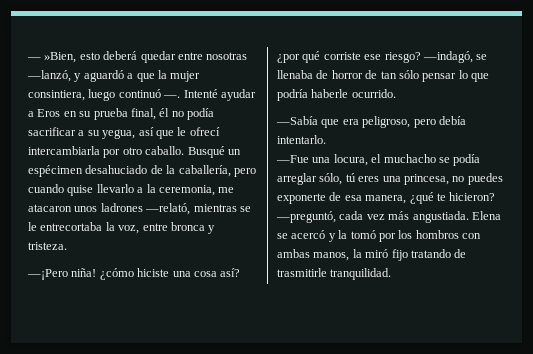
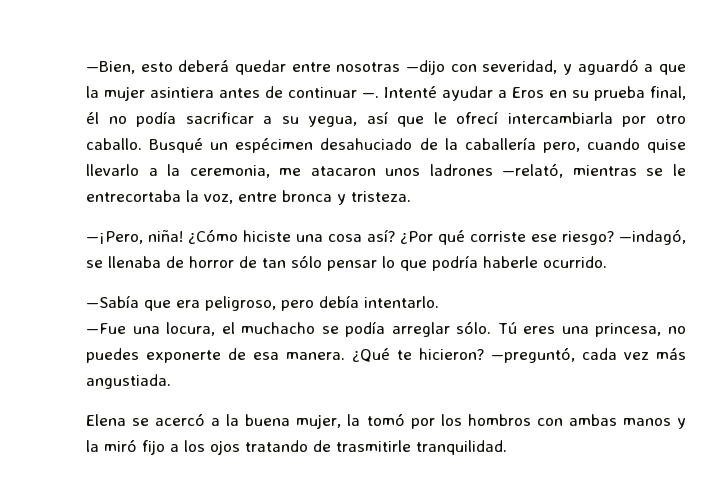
- — »Bien, esto deberá quedar entre nosotras —lanzó, y aguardó a que la mujer consintiera, luego continuó —.
+ —Bien, esto deberá quedar entre nosotras —dijo con severidad, y aguardó a que la mujer asintiera antes de continuar —.
- Busqué un espécimen desahuciado de la caballería, pero cuando quise llevarlo a la ceremonia, me atacaron unos ladrones —relató, mientras se le entrecortaba la voz, entre bronca y tristeza.
+ Busqué un espécimen desahuciado de la caballería pero, cuando quise llevarlo a la ceremonia, me atacaron unos ladrones —relató, mientras se le entrecortaba la voz, entre bronca y tristeza.
- —¡Pero niña! ¿cómo hiciste una cosa así?
+ —¡Pero, niña! ¿Cómo hiciste una cosa así?
- ¿por qué corriste ese riesgo?
+ ¿Por qué corriste ese riesgo?
- —Fue una locura, el muchacho se podía arreglar sólo, tú eres una princesa, no puedes exponerte de esa manera, ¿qué te hicieron?
+ —Fue una locura, el muchacho se podía arreglar sólo. Tú eres una princesa, no puedes exponerte de esa manera. ¿Qué te hicieron?
- —preguntó, cada vez más angustiada. Elena se acercó y la tomó por los hombros con ambas manos, la miró fijo tratando de trasmitirle tranquilidad.
+ —preguntó, cada vez más angustiada.
+ Elena se acercó a la buena mujer, la tomó por los hombros con ambas manos y la miró fijo a los ojos tratando de trasmitirle tranquilidad.

